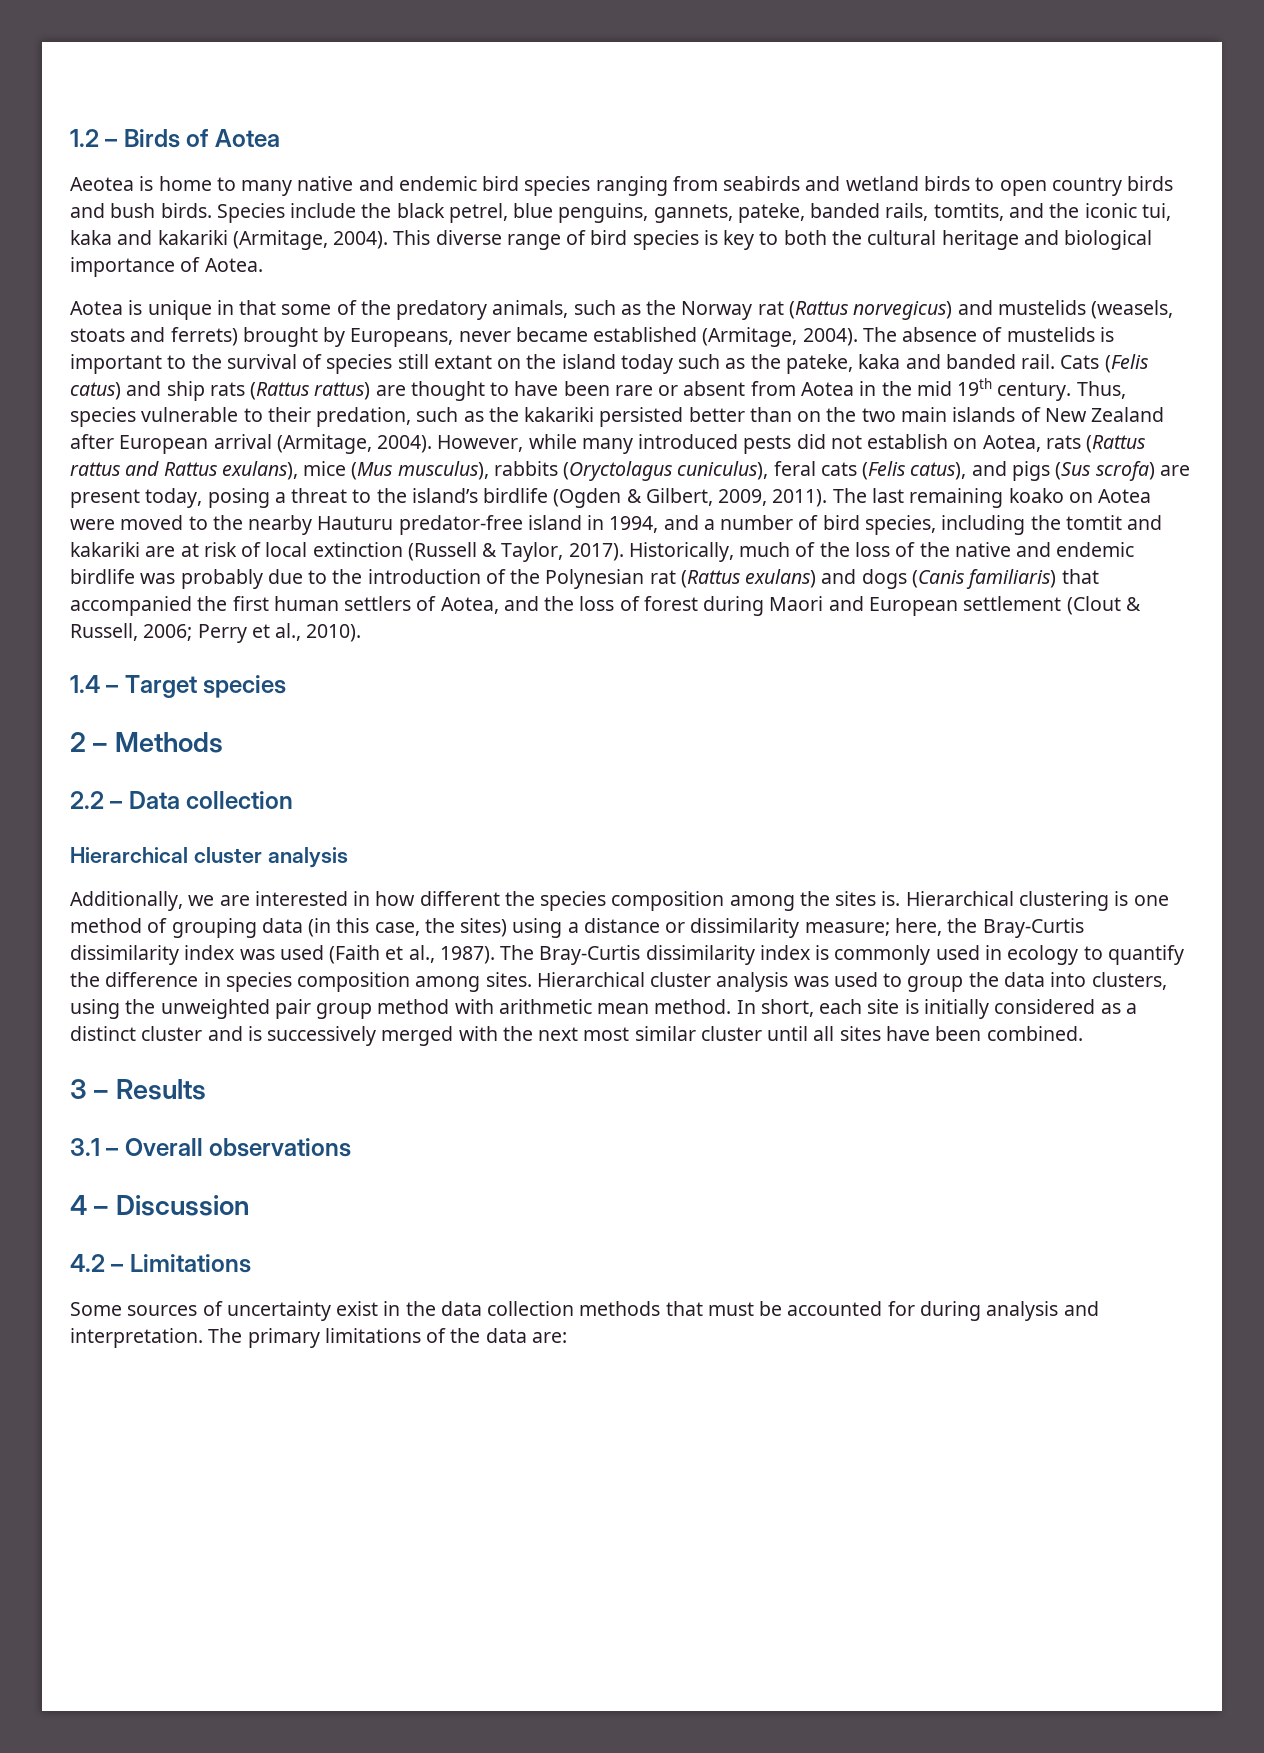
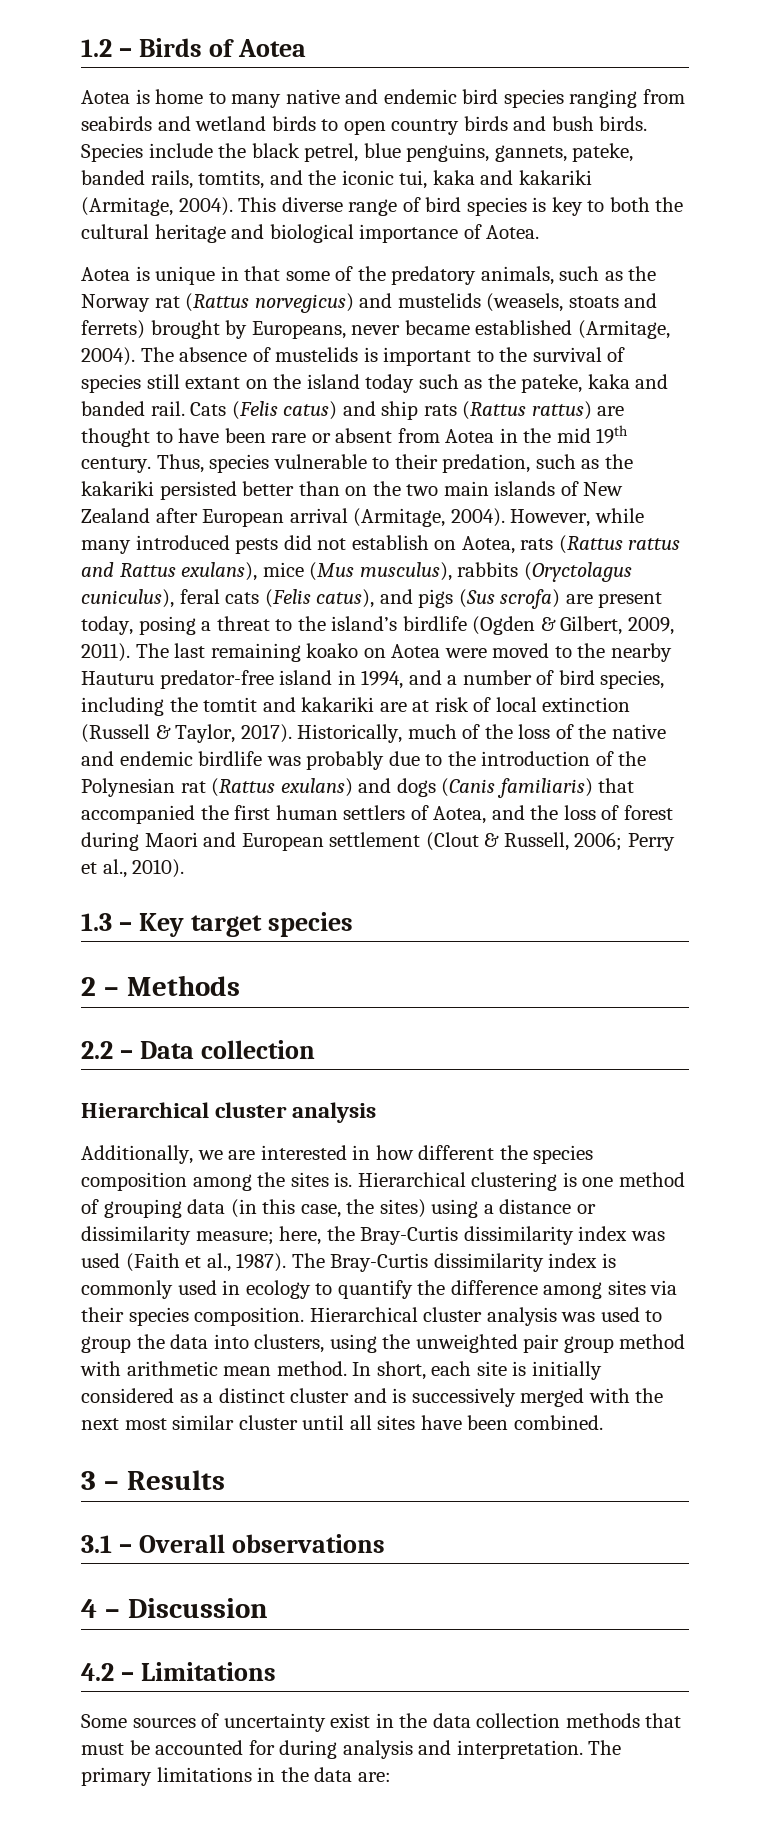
- Aeotea is home to many native and endemic bird species ranging from seabirds and wetland birds to open country birds and bush birds.
+ Aotea is home to many native and endemic bird species ranging from seabirds and wetland birds to open country birds and bush birds.
- 1.4 – Target species
+ 1.3 – Key target species
- The Bray-Curtis dissimilarity index is commonly used in ecology to quantify the difference in species composition among sites.
+ The Bray-Curtis dissimilarity index is commonly used in ecology to quantify the difference among sites via their species composition.
- The primary limitations of the data are:
+ The primary limitations in the data are:

